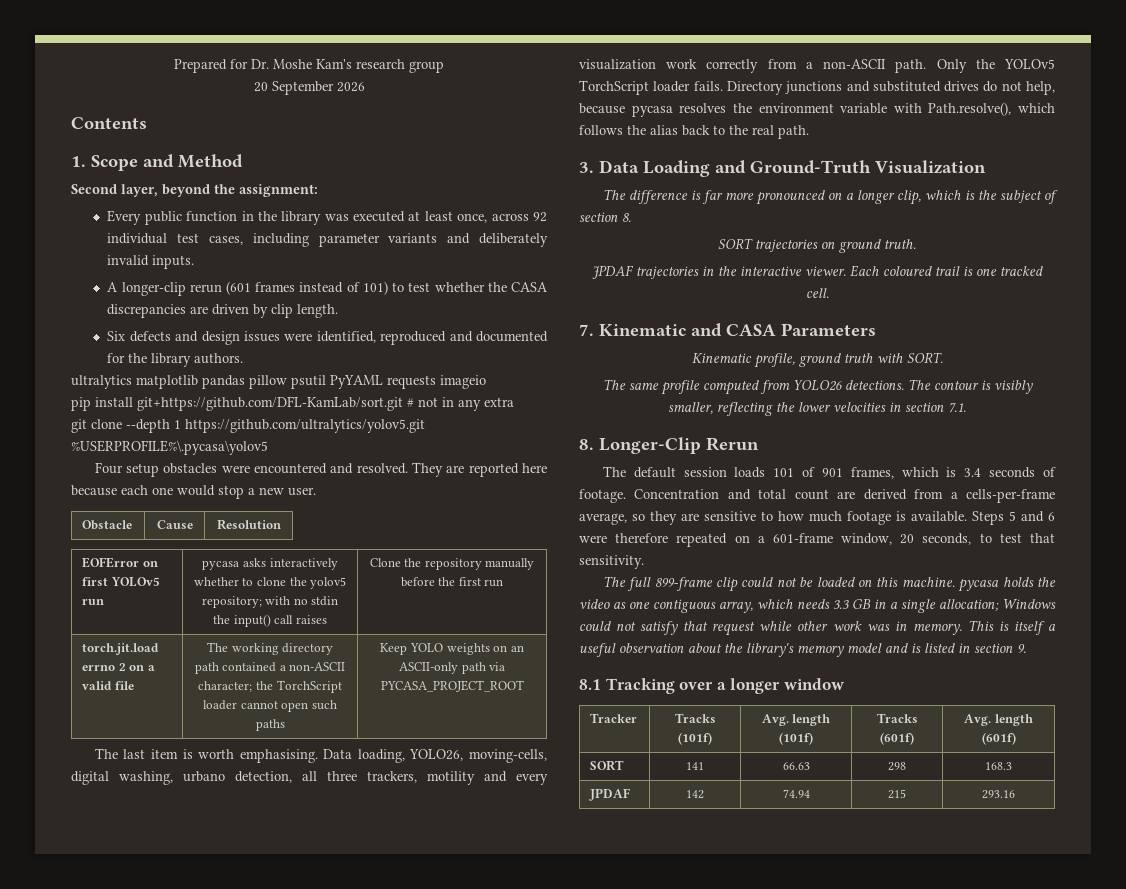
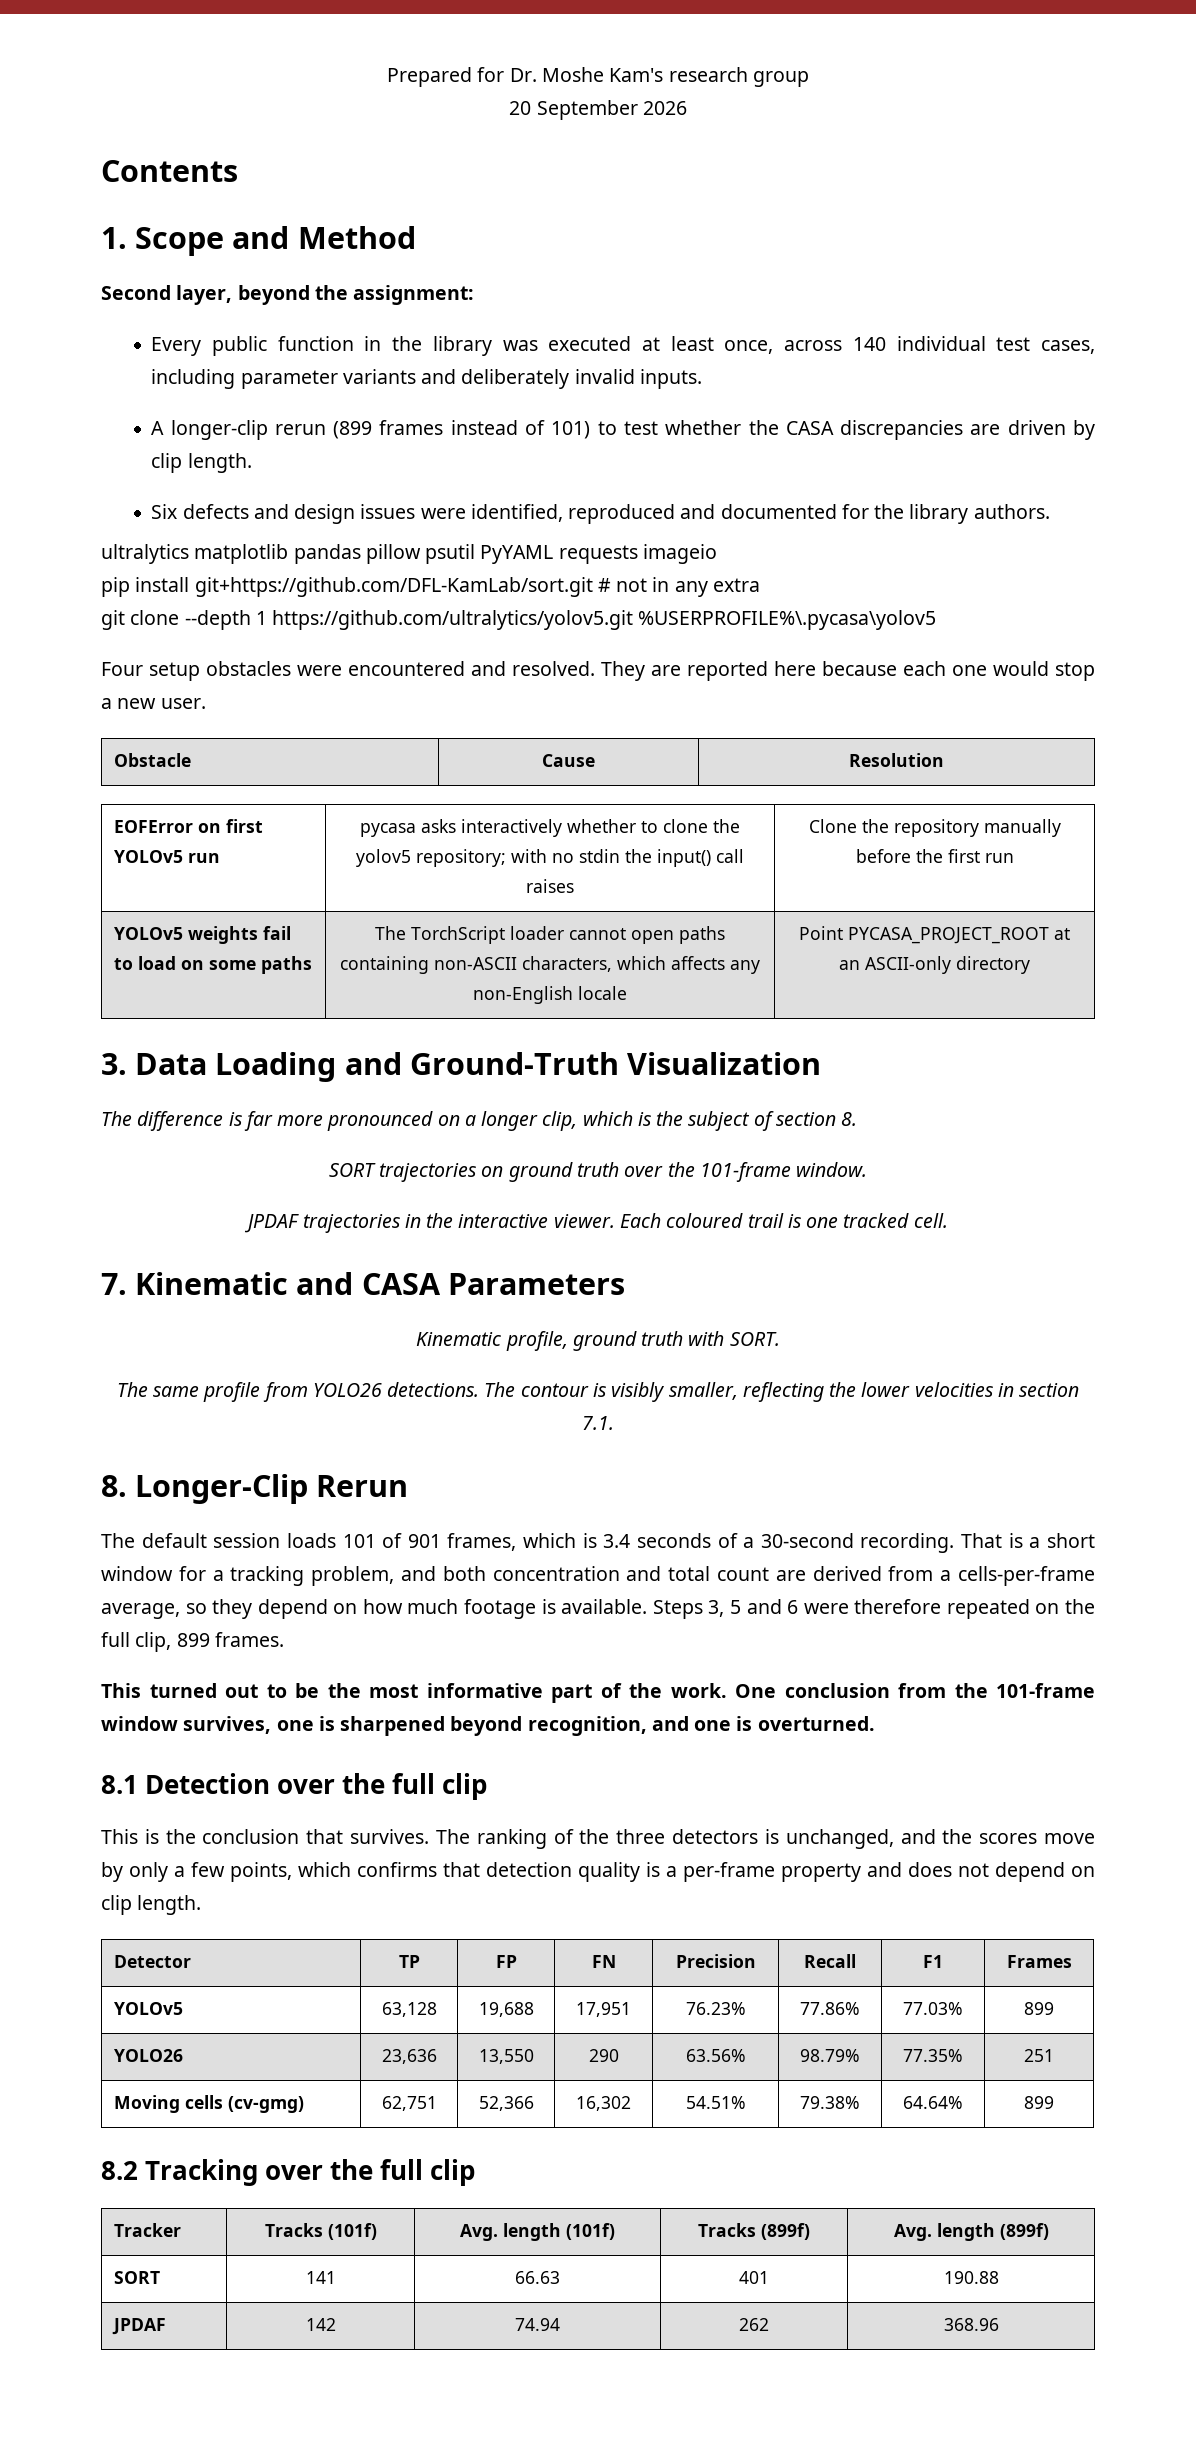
- Every public function in the library was executed at least once, across 92 individual test cases, including parameter variants and deliberately invalid inputs.
+ Every public function in the library was executed at least once, across 140 individual test cases, including parameter variants and deliberately invalid inputs.
- A longer-clip rerun (601 frames instead of 101) to test whether the CASA discrepancies are driven by clip length.
+ A longer-clip rerun (899 frames instead of 101) to test whether the CASA discrepancies are driven by clip length.
- torch.jit.load errno 2 on a valid file | The working directory path contained a non-ASCII character; the TorchScript loader cannot open such paths | Keep YOLO weights on an ASCII-only path via PYCASA_PROJECT_ROOT
- The last item is worth emphasising. Data loading, YOLO26, moving-cells, digital washing, urbano detection, all three trackers, motility and every visualization work correctly from a non-ASCII path. Only the YOLOv5 TorchScript loader fails. Directory junctions and substituted drives do not help, because pycasa resolves the environment variable with Path.resolve(), which follows the alias back to the real path.
+ YOLOv5 weights fail to load on some paths | The TorchScript loader cannot open paths containing non-ASCII characters, which affects any non-English locale | Point PYCASA_PROJECT_ROOT at an ASCII-only directory
- SORT trajectories on ground truth.
+ SORT trajectories on ground truth over the 101-frame window.
- The same profile computed from YOLO26 detections.
+ The same profile from YOLO26 detections.
- The default session loads 101 of 901 frames, which is 3.4 seconds of footage. Concentration and total count are derived from a cells-per-frame average, so they are sensitive to how much footage is available.
+ The default session loads 101 of 901 frames, which is 3.4 seconds of a 30-second recording. That is a short window for a tracking problem, and both concentration and total count are derived from a cells-per-frame average, so they depend on how much footage is available.
- Steps 5 and 6 were therefore repeated on a 601-frame window, 20 seconds, to test that sensitivity.
- The full 899-frame clip could not be loaded on this machine. pycasa holds the video as one contiguous array, which needs 3.3 GB in a single allocation; Windows could not satisfy that request while other work was in memory. This is itself a useful observation about the library's memory model and is listed in section 9.
- 8.1 Tracking over a longer window
+ Steps 3, 5 and 6 were therefore repeated on the full clip, 899 frames.
+ This turned out to be the most informative part of the work. One conclusion from the 101-frame window survives, one is sharpened beyond recognition, and one is overturned.
+ 8.1 Detection over the full clip
+ This is the conclusion that survives. The ranking of the three detectors is unchanged, and the scores move by only a few points, which confirms that detection quality is a per-frame property and does not depend on clip length.
+ Detector | TP | FP | FN | Precision | Recall | F1 | Frames
+ YOLOv5 | 63,128 | 19,688 | 17,951 | 76.23% | 77.86% | 77.03% | 899
+ YOLO26 | 23,636 | 13,550 | 290 | 63.56% | 98.79% | 77.35% | 251
+ Moving cells (cv-gmg) | 62,751 | 52,366 | 16,302 | 54.51% | 79.38% | 64.64% | 899
+ 8.2 Tracking over the full clip
- Tracker | Tracks (101f) | Avg. length (101f) | Tracks (601f) | Avg. length (601f)
+ Tracker | Tracks (101f) | Avg. length (101f) | Tracks (899f) | Avg. length (899f)
- SORT | 141 | 66.63 | 298 | 168.3
+ SORT | 141 | 66.63 | 401 | 190.88
- JPDAF | 142 | 74.94 | 215 | 293.16
+ JPDAF | 142 | 74.94 | 262 | 368.96

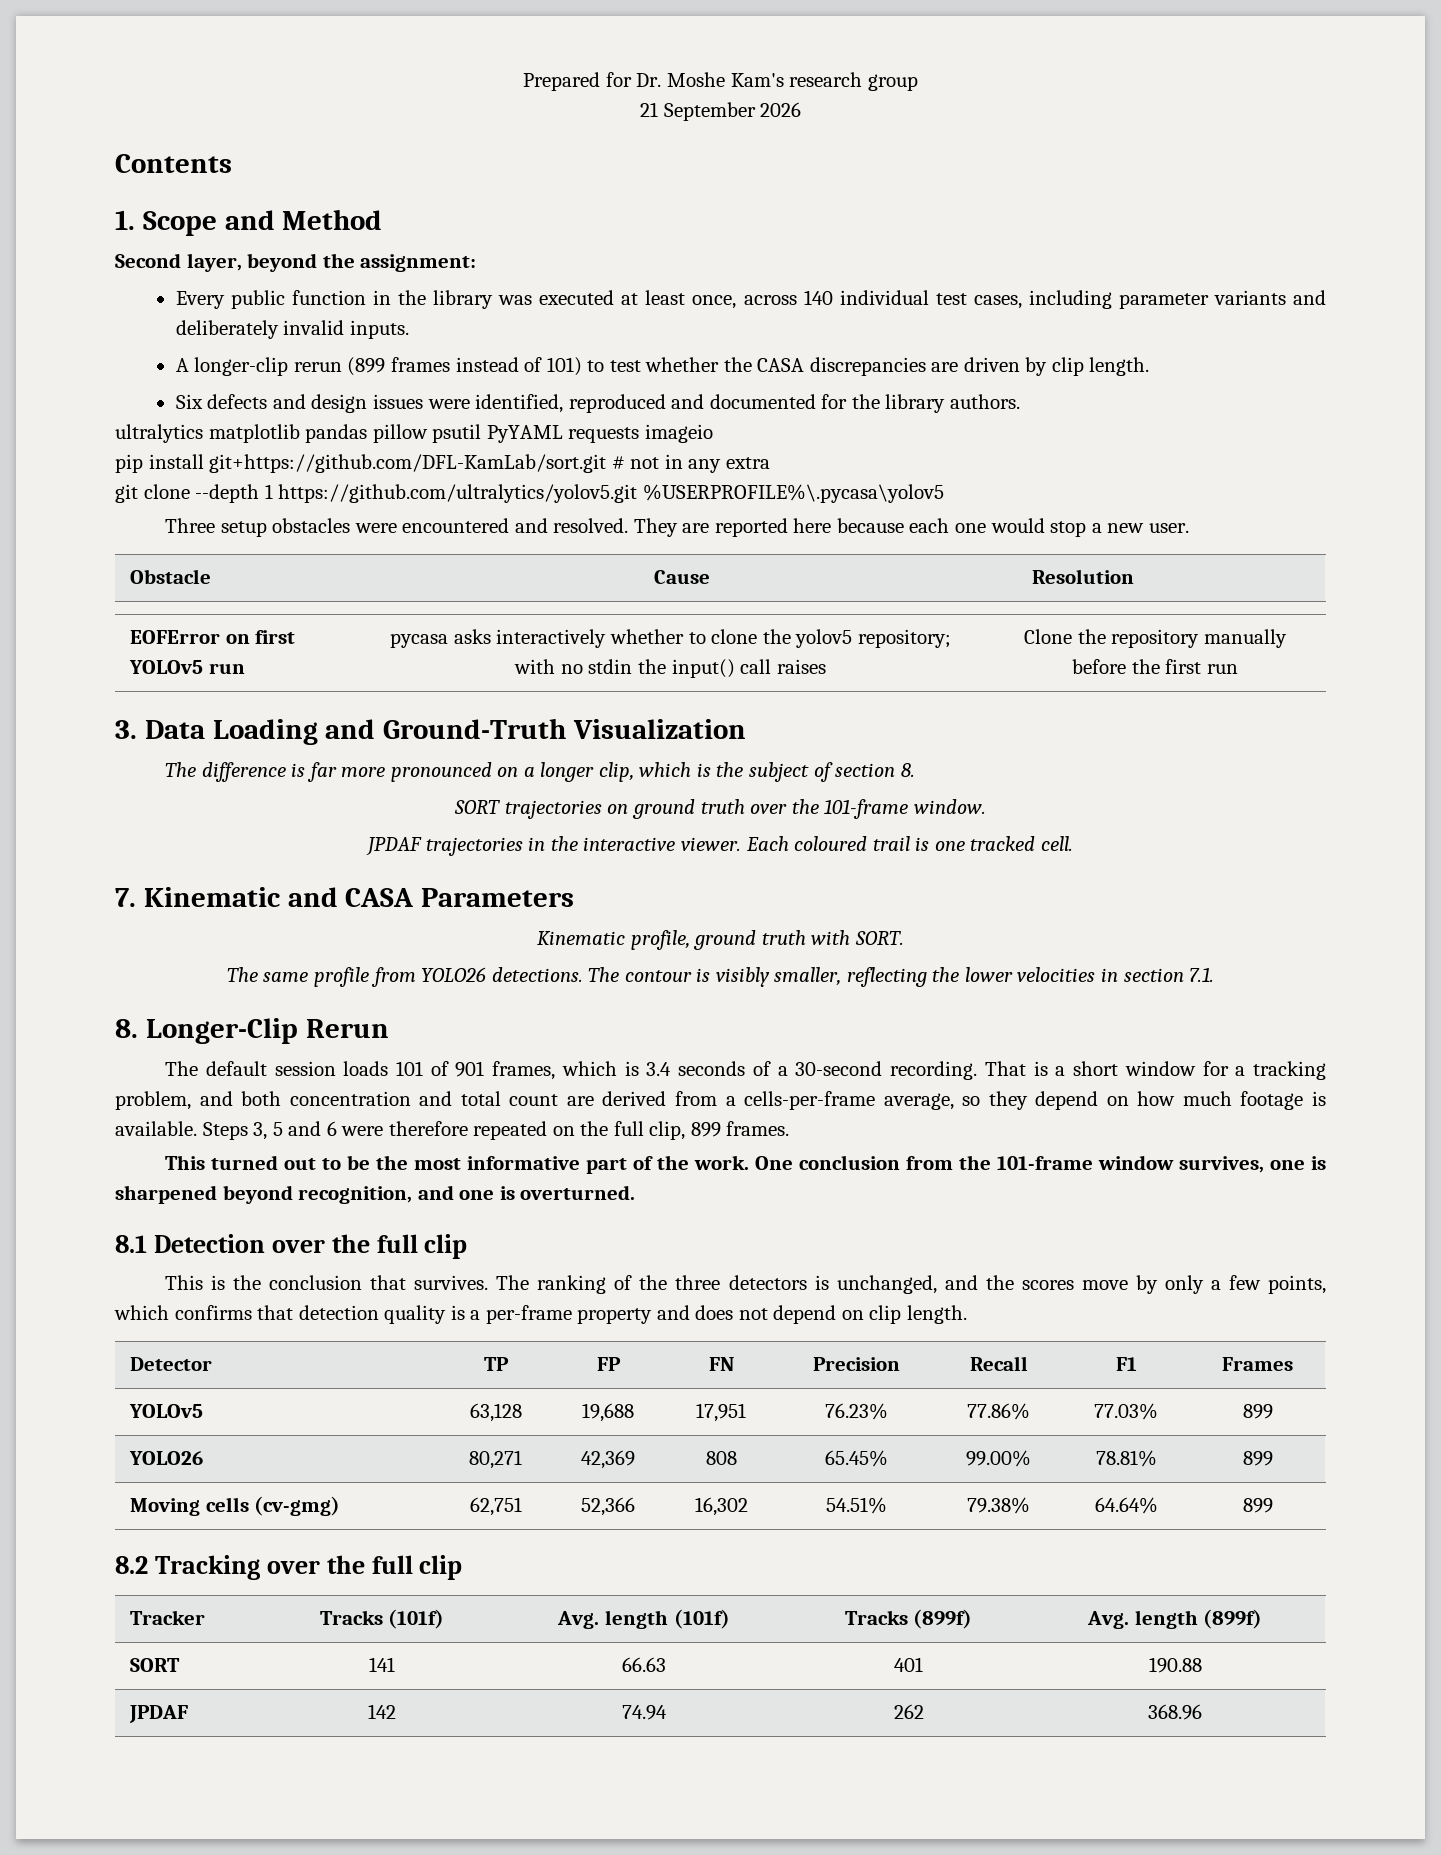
- 20 September 2026
+ 21 September 2026
- Four setup obstacles were encountered and resolved.
+ Three setup obstacles were encountered and resolved.
- YOLOv5 weights fail to load on some paths | The TorchScript loader cannot open paths containing non-ASCII characters, which affects any non-English locale | Point PYCASA_PROJECT_ROOT at an ASCII-only directory
- YOLO26 | 23,636 | 13,550 | 290 | 63.56% | 98.79% | 77.35% | 251
+ YOLO26 | 80,271 | 42,369 | 808 | 65.45% | 99.00% | 78.81% | 899

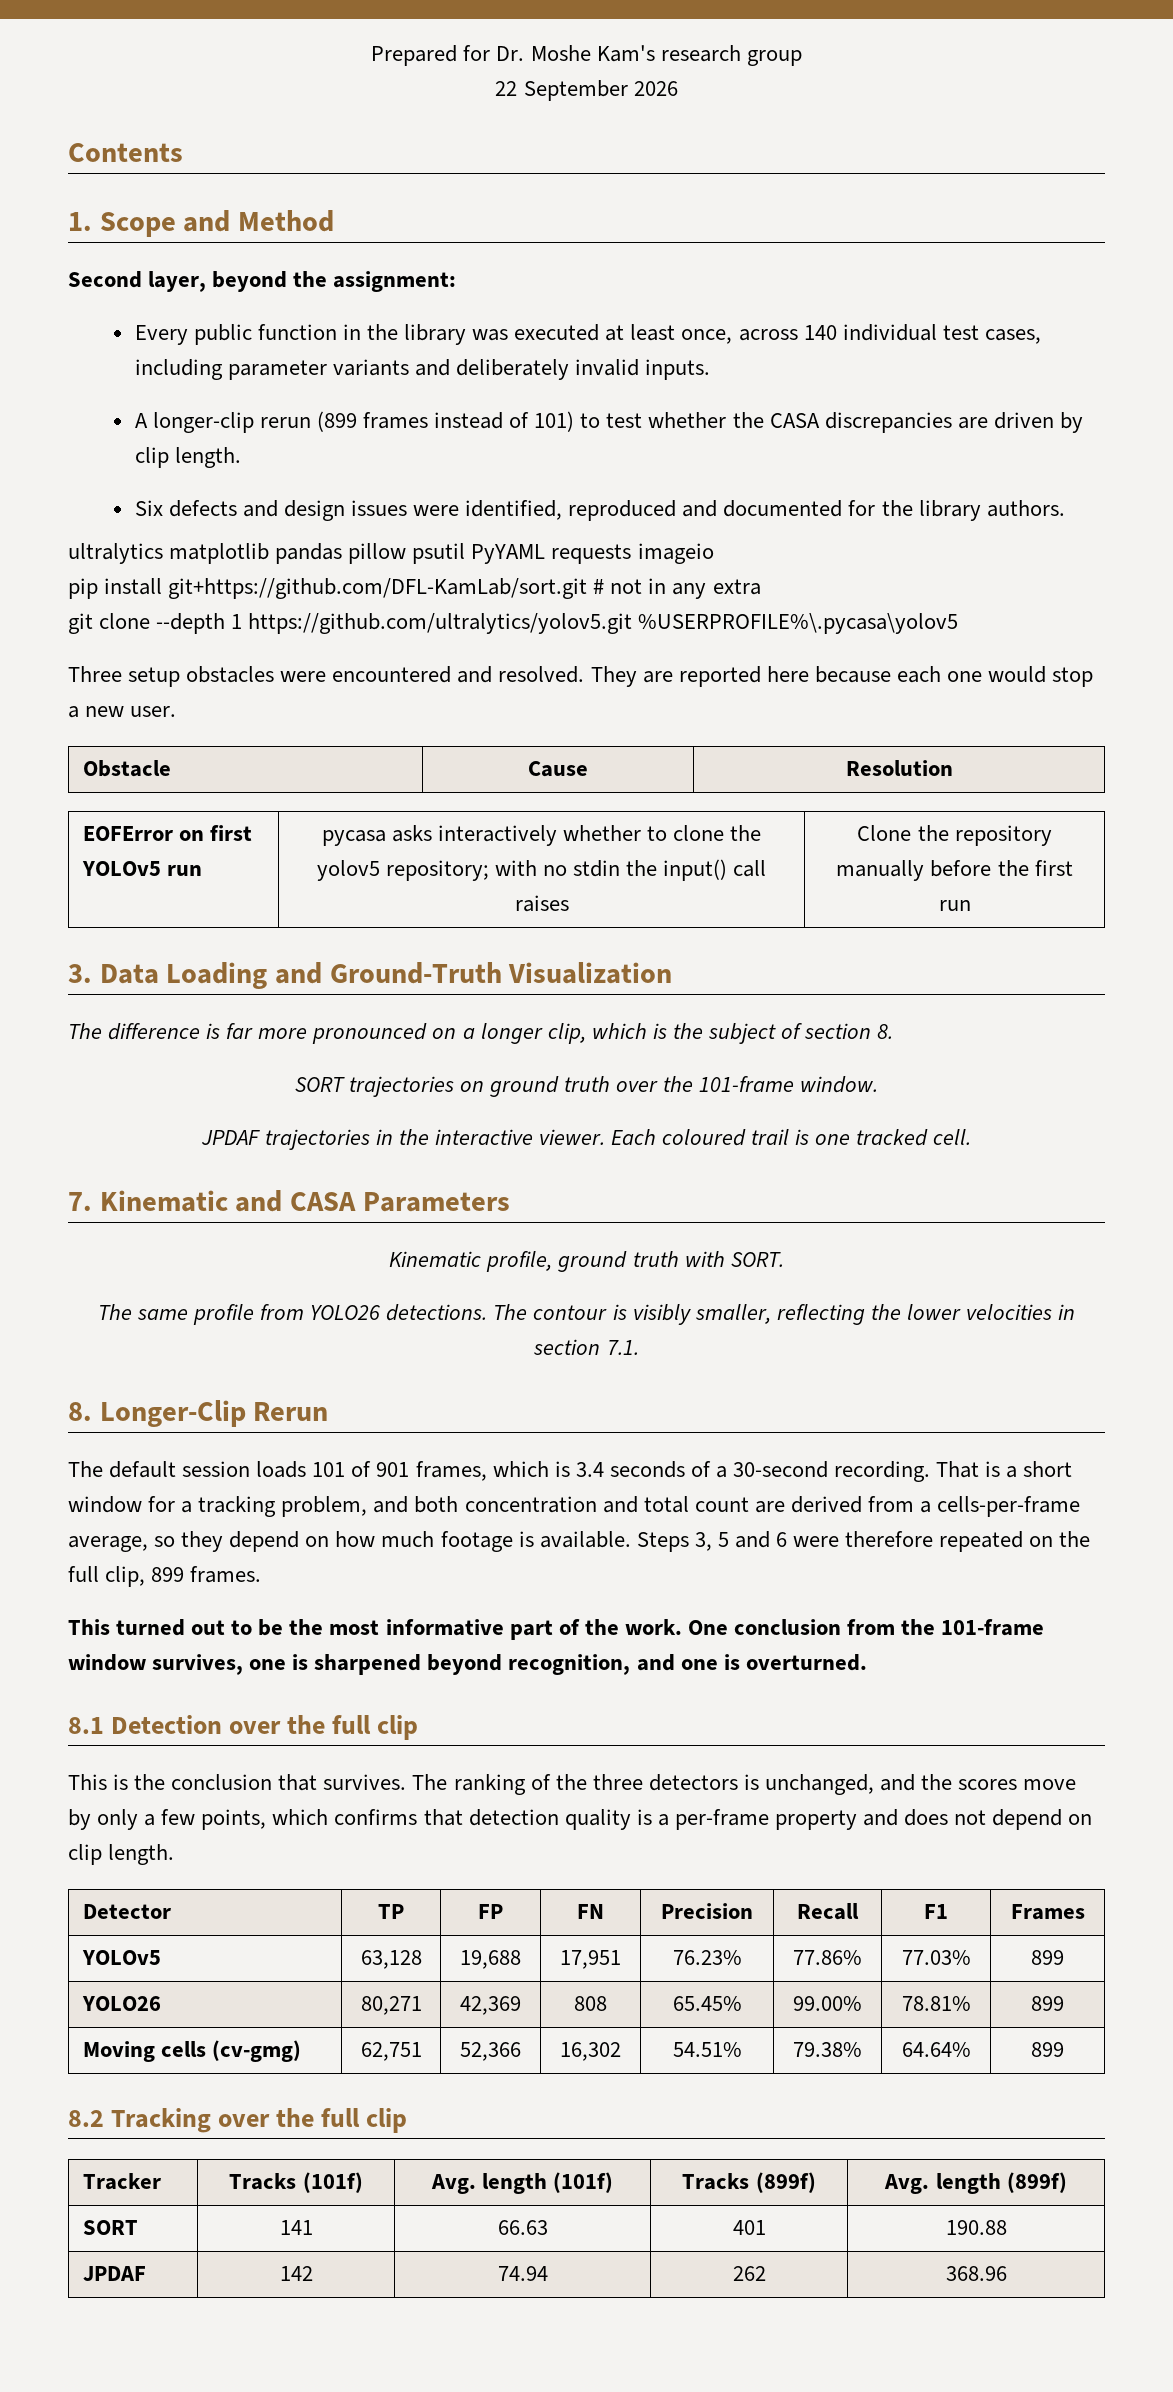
- 21 September 2026
+ 22 September 2026

